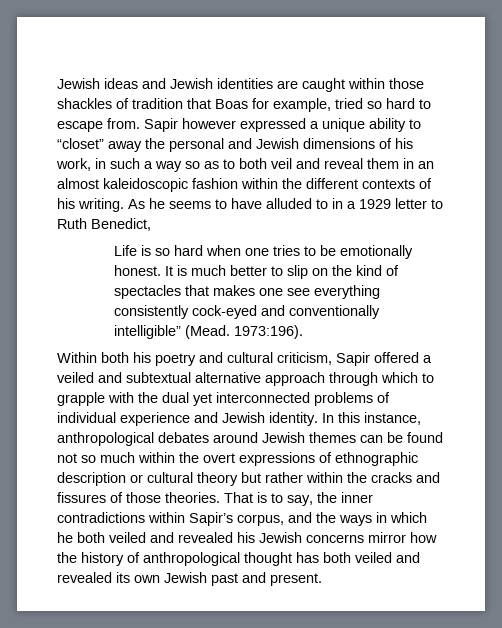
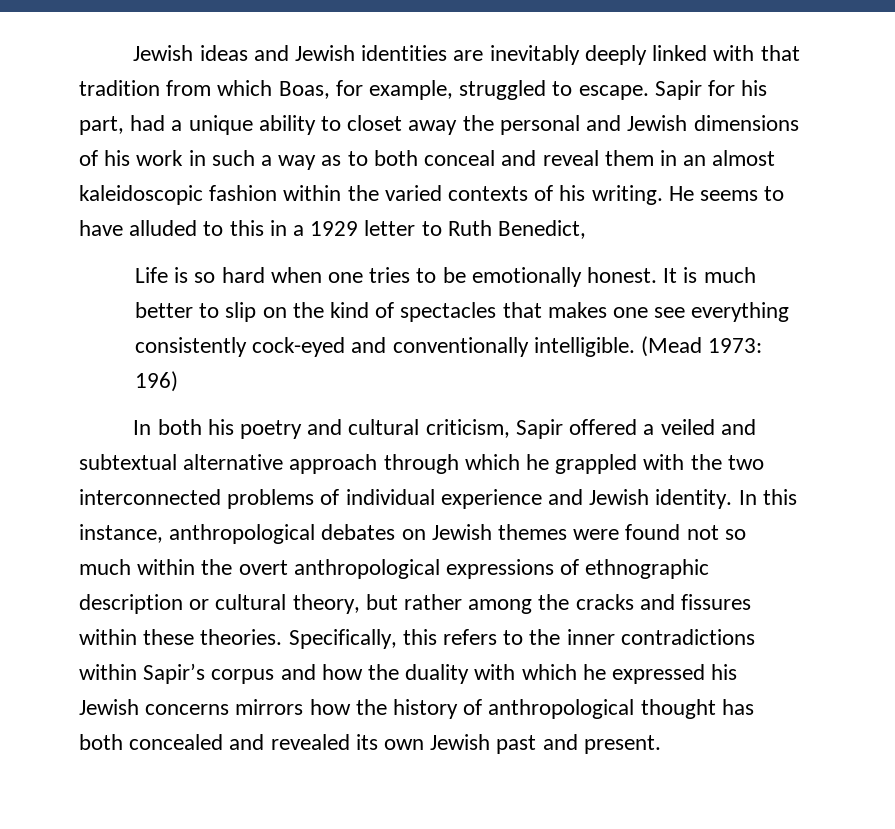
- Jewish ideas and Jewish identities are caught within those shackles of tradition that Boas for example, tried so hard to escape from. Sapir however expressed a unique ability to “closet” away the personal and Jewish dimensions of his work, in such a way so as to both veil and reveal them in an almost kaleidoscopic fashion within the different contexts of his writing.
+ Jewish ideas and Jewish identities are inevitably deeply linked with that tradition from which Boas, for example, struggled to escape. Sapir for his part, had a unique ability to closet away the personal and Jewish dimensions of his work in such a way as to both conceal and reveal them in an almost kaleidoscopic fashion within the varied contexts of his writing.
- As he seems to have alluded to in a 1929 letter to Ruth Benedict,
+ He seems to have alluded to this in a 1929 letter to Ruth Benedict,
- It is much better to slip on the kind of spectacles that makes one see everything consistently cock-eyed and conventionally intelligible” (Mead. 1973:196).
- Within both his poetry and cultural criticism, Sapir offered a veiled and subtextual alternative approach through which to grapple with the dual yet interconnected problems of individual experience and Jewish identity.
+ It is much better to slip on the kind of spectacles that makes one see everything consistently cock-eyed and conventionally intelligible. (Mead 1973: 196)
+ In both his poetry and cultural criticism, Sapir offered a veiled and subtextual alternative approach through which he grappled with the two interconnected problems of individual experience and Jewish identity.
- In this instance, anthropological debates around Jewish themes can be found not so much within the overt expressions of ethnographic description or cultural theory but rather within the cracks and fissures of those theories. That is to say, the inner contradictions within Sapir’s corpus, and the ways in which he both veiled and revealed his Jewish concerns mirror how the history of anthropological thought has both veiled and revealed its own Jewish past and present.
+ In this instance, anthropological debates on Jewish themes were found not so much within the overt anthropological expressions of ethnographic description or cultural theory, but rather among the cracks and fissures within these theories. Specifically, this refers to the inner contradictions within Sapir’s corpus and how the duality with which he expressed his Jewish concerns mirrors how the history of anthropological thought has both concealed and revealed its own Jewish past and present.

